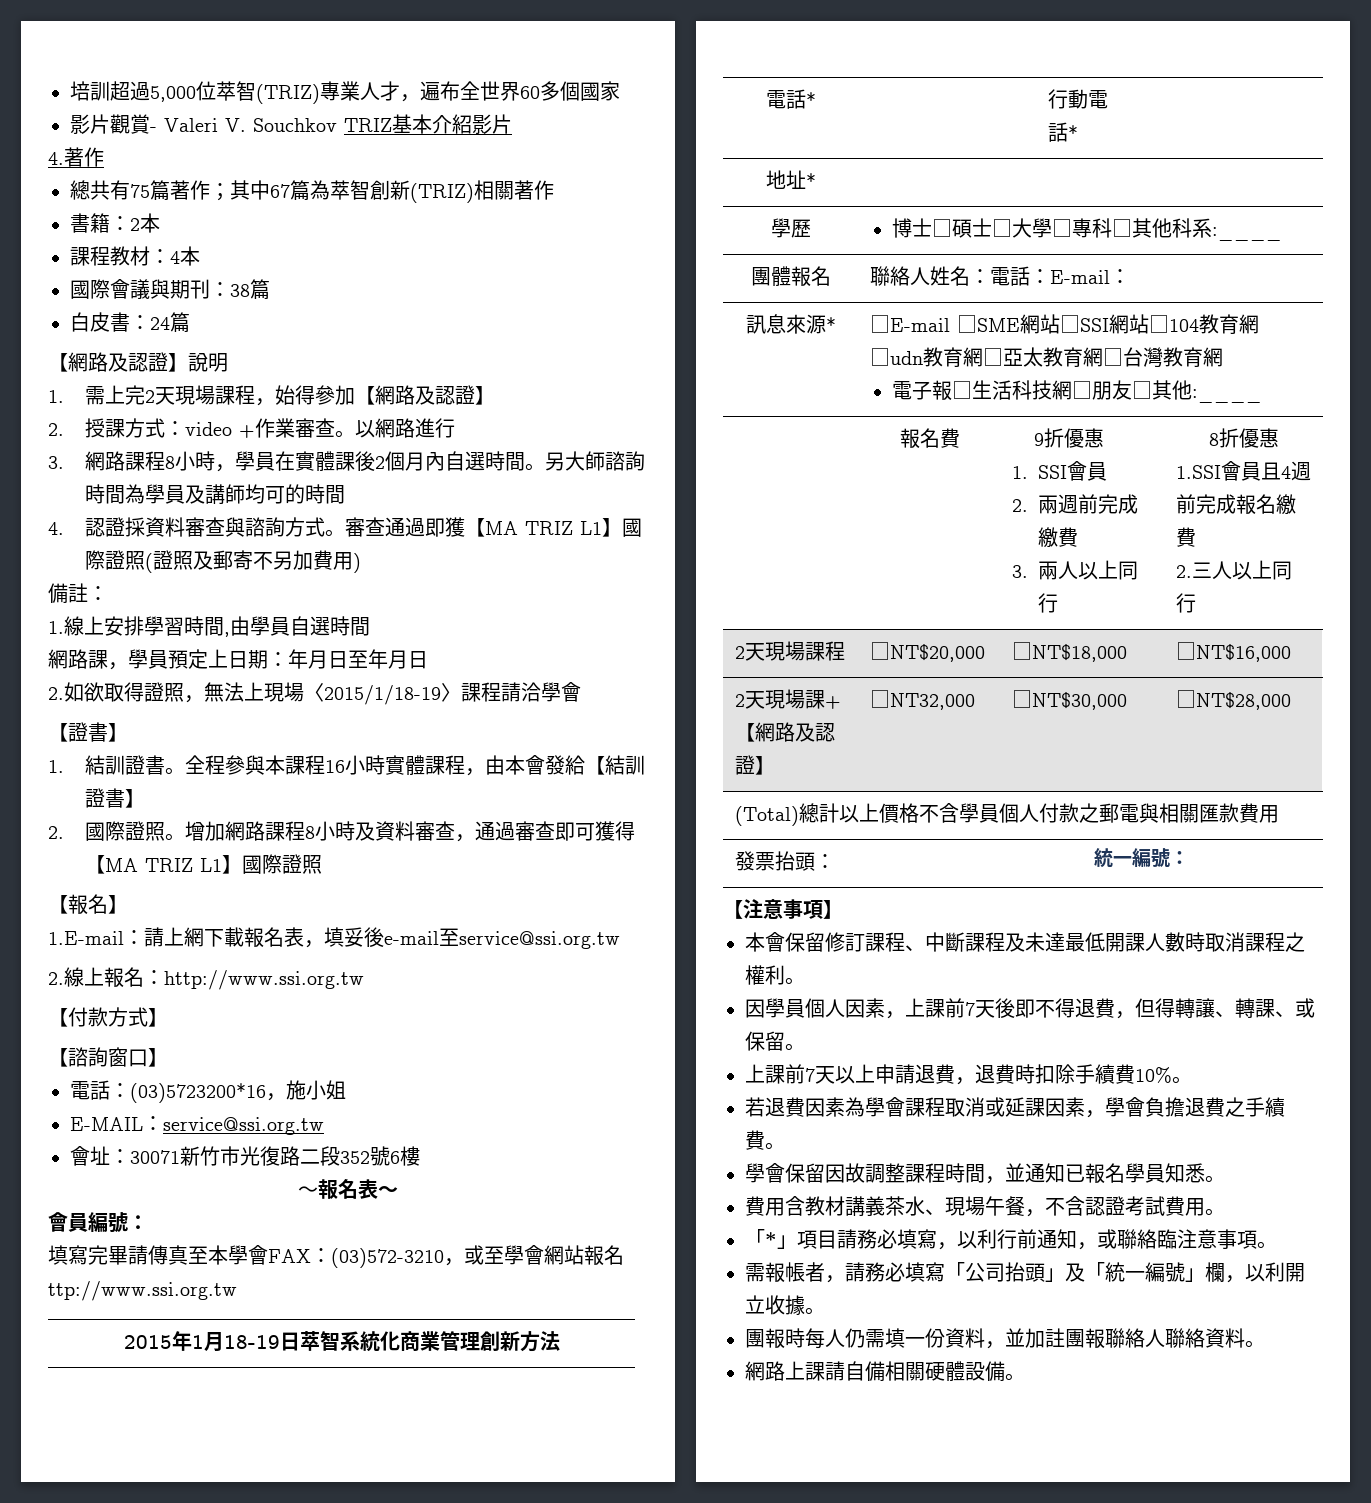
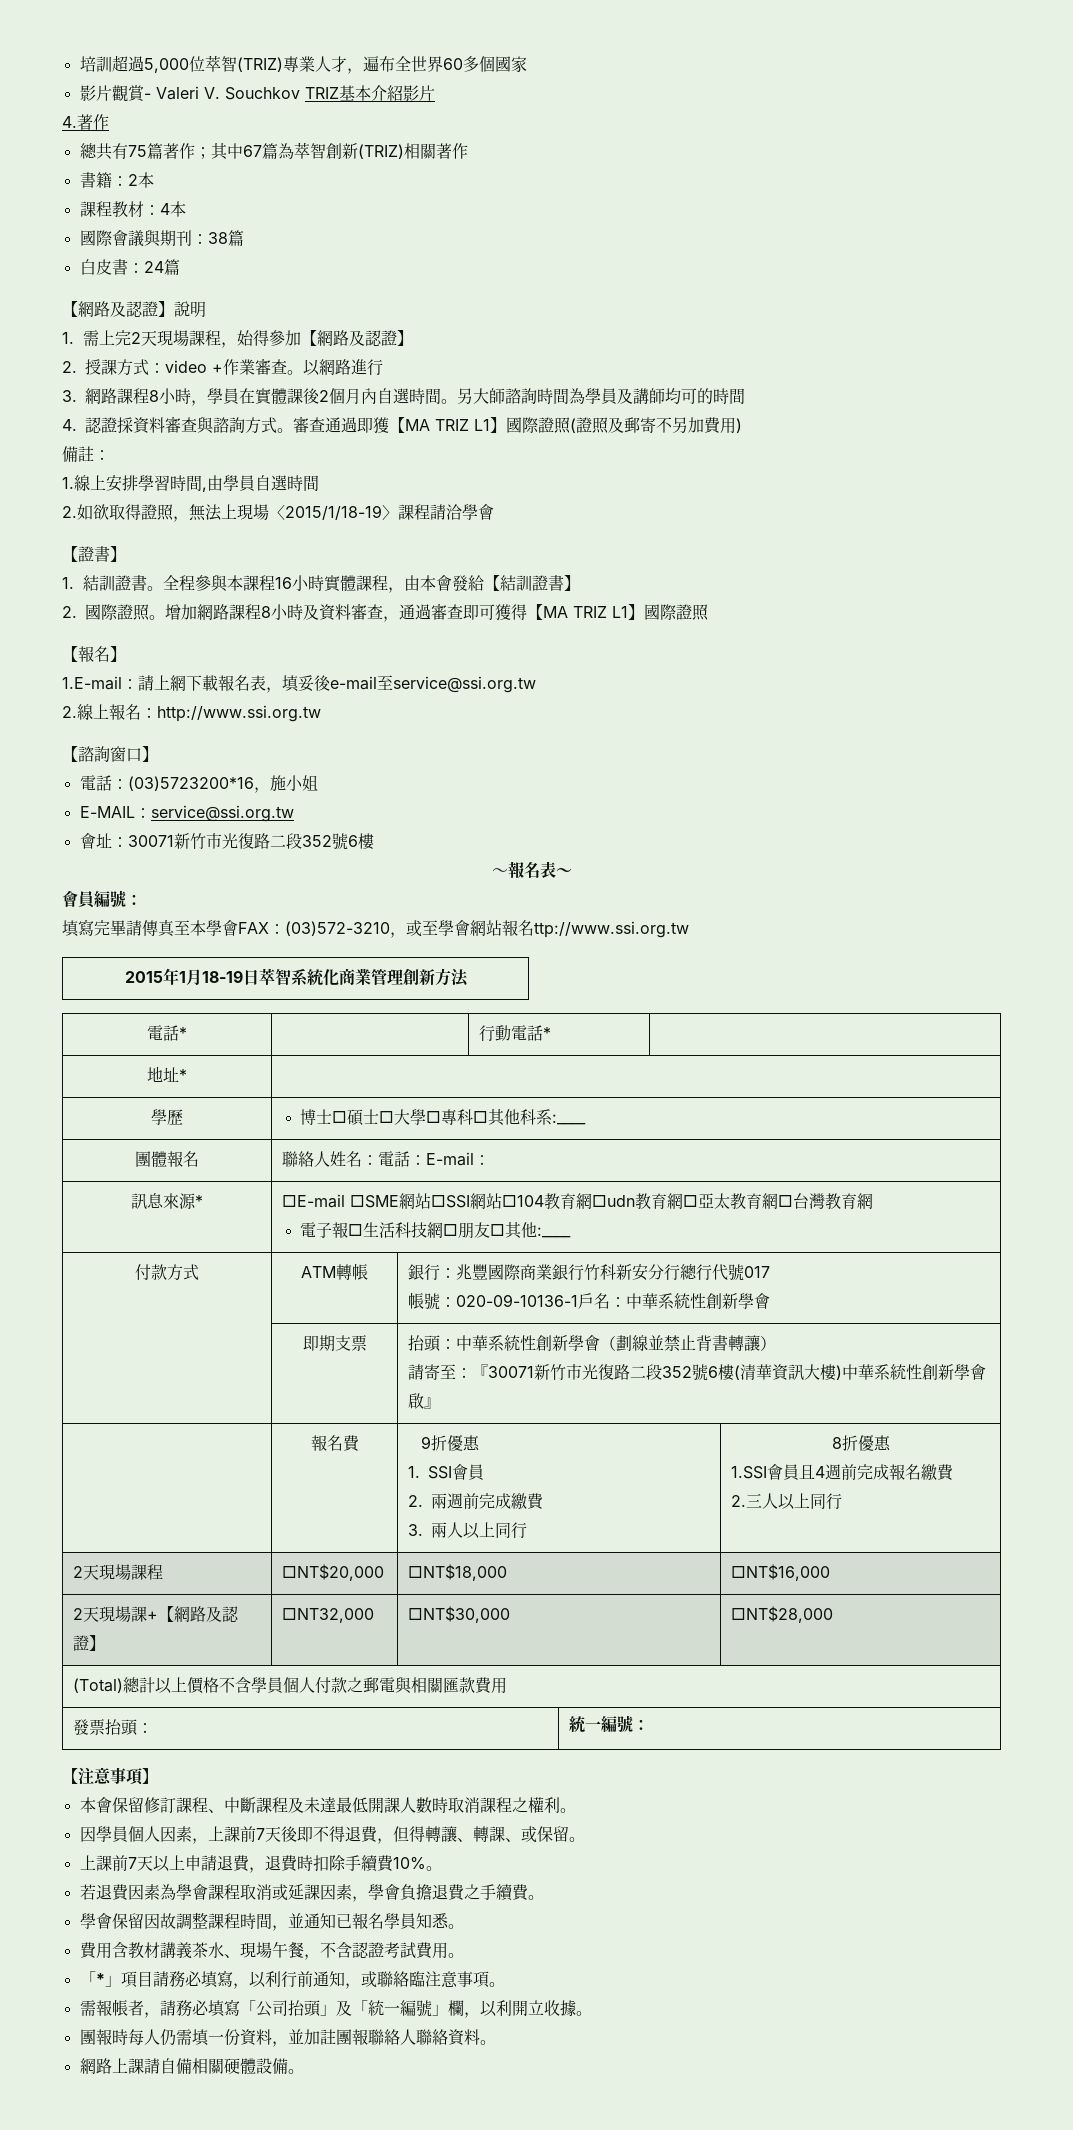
- 網路課，學員預定上日期：年月日至年月日
- 【付款方式】
+ 付款方式 | ATM轉帳 | 銀行：兆豐國際商業銀行竹科新安分行總行代號017
+ 帳號：020-09-10136-1戶名：中華系統性創新學會
+ | 即期支票 | 抬頭：中華系統性創新學會（劃線並禁止背書轉讓）
+ 請寄至：『30071新竹市光復路二段352號6樓(清華資訊大樓)中華系統性創新學會啟』

